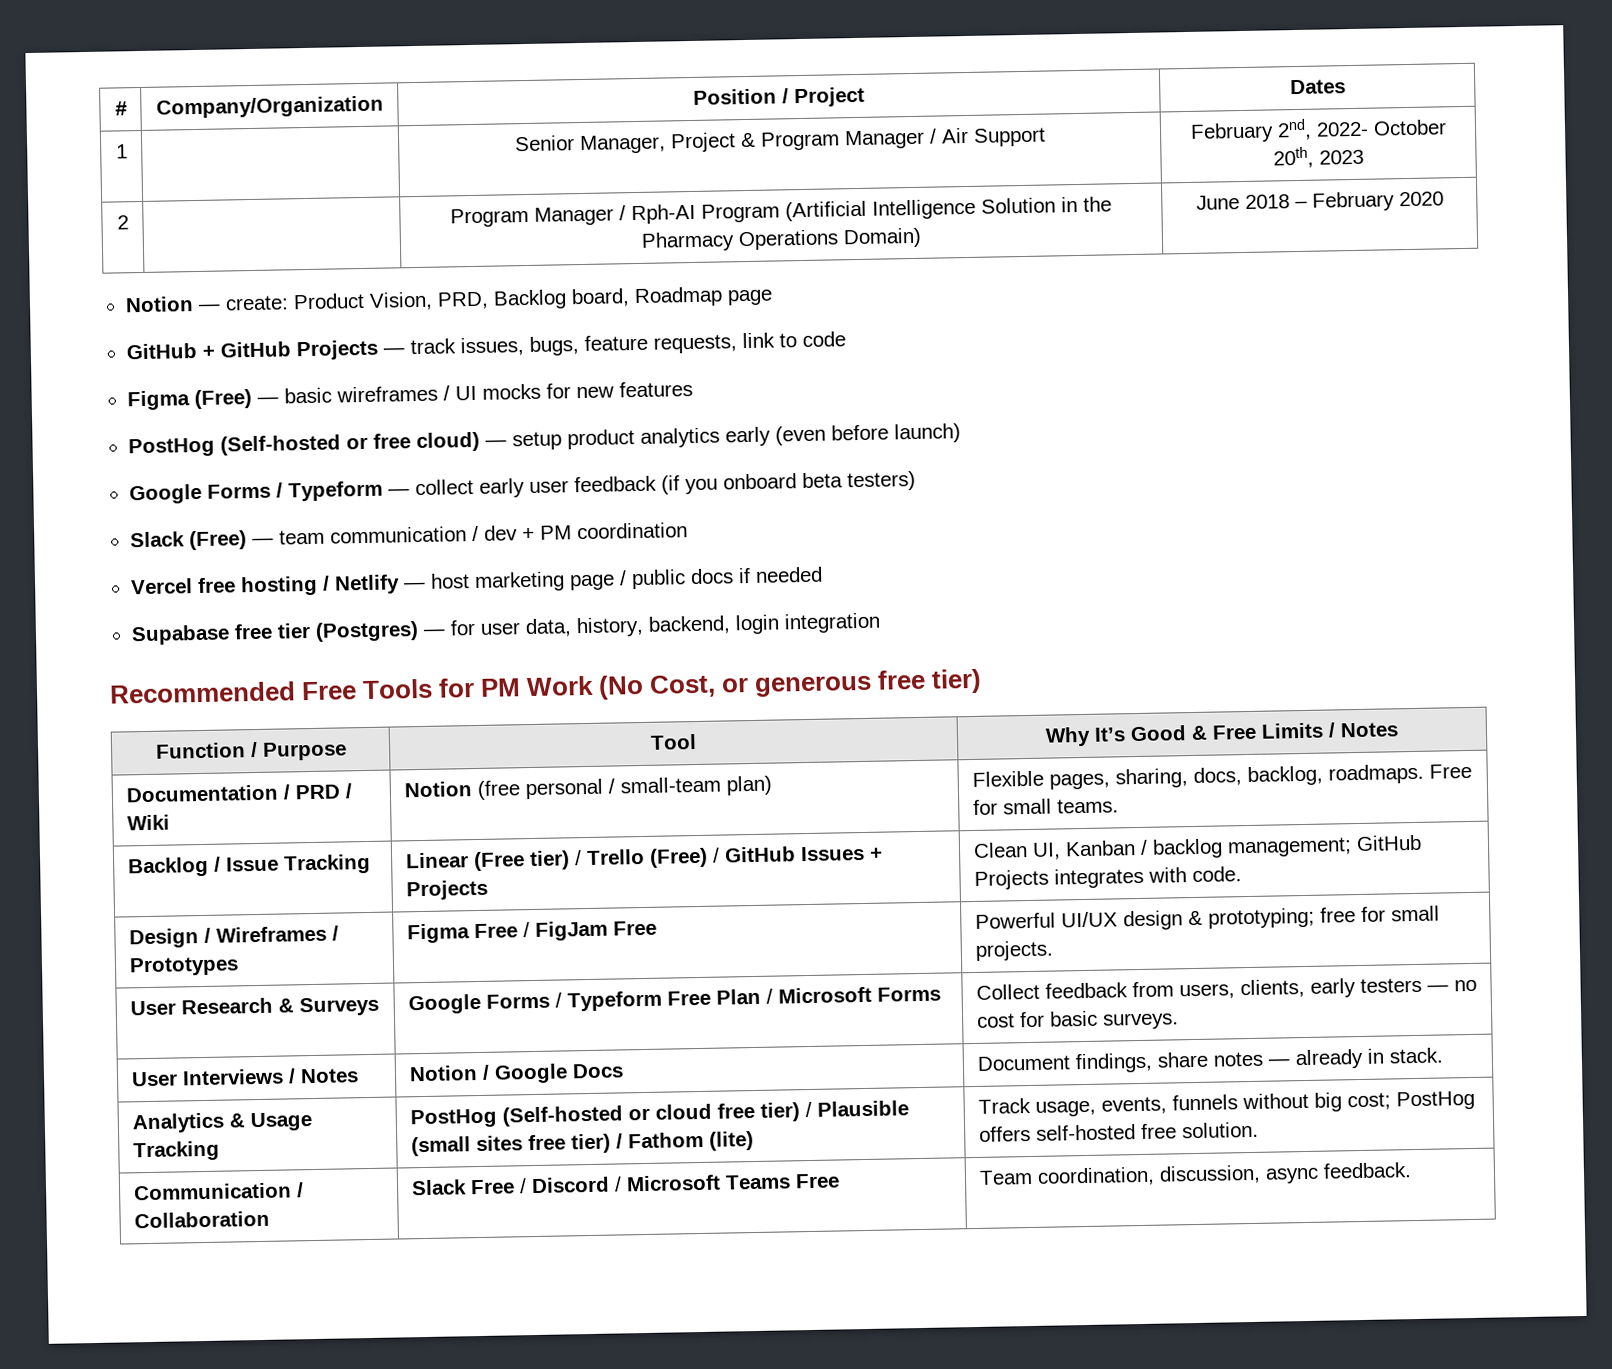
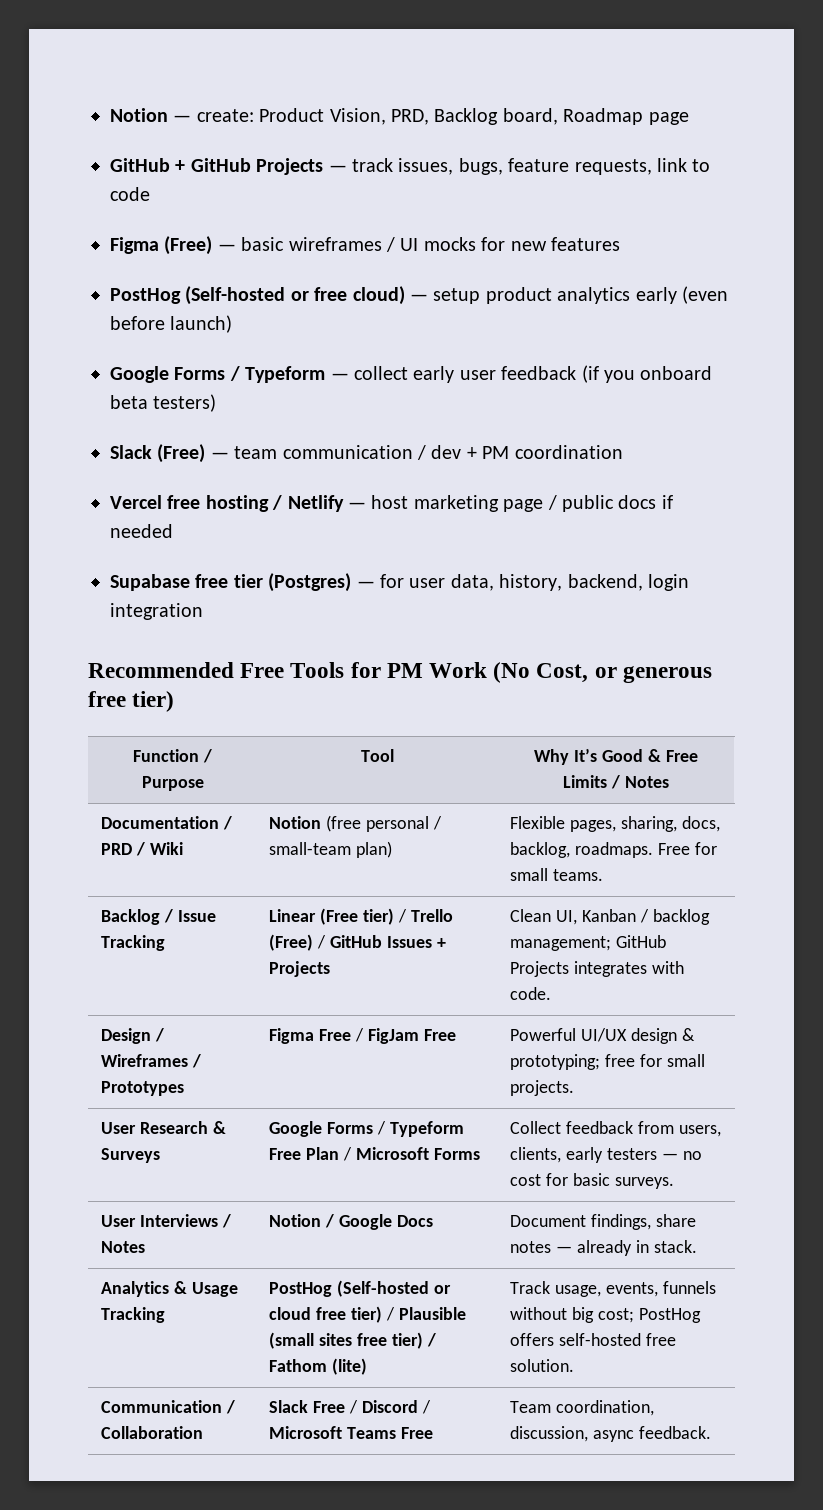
- # | Company/Organization | Position / Project | Dates
- 1 | | Senior Manager, Project & Program Manager / Air Support | February 2nd, 2022- October 20th, 2023
- 2 | | Program Manager / Rph-AI Program (Artificial Intelligence Solution in the Pharmacy Operations Domain) | June 2018 – February 2020

